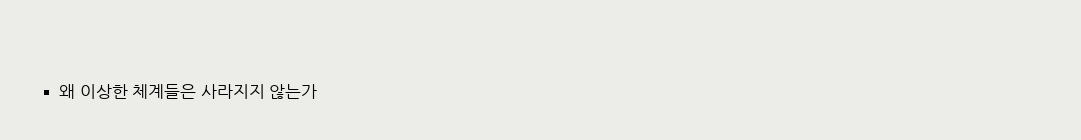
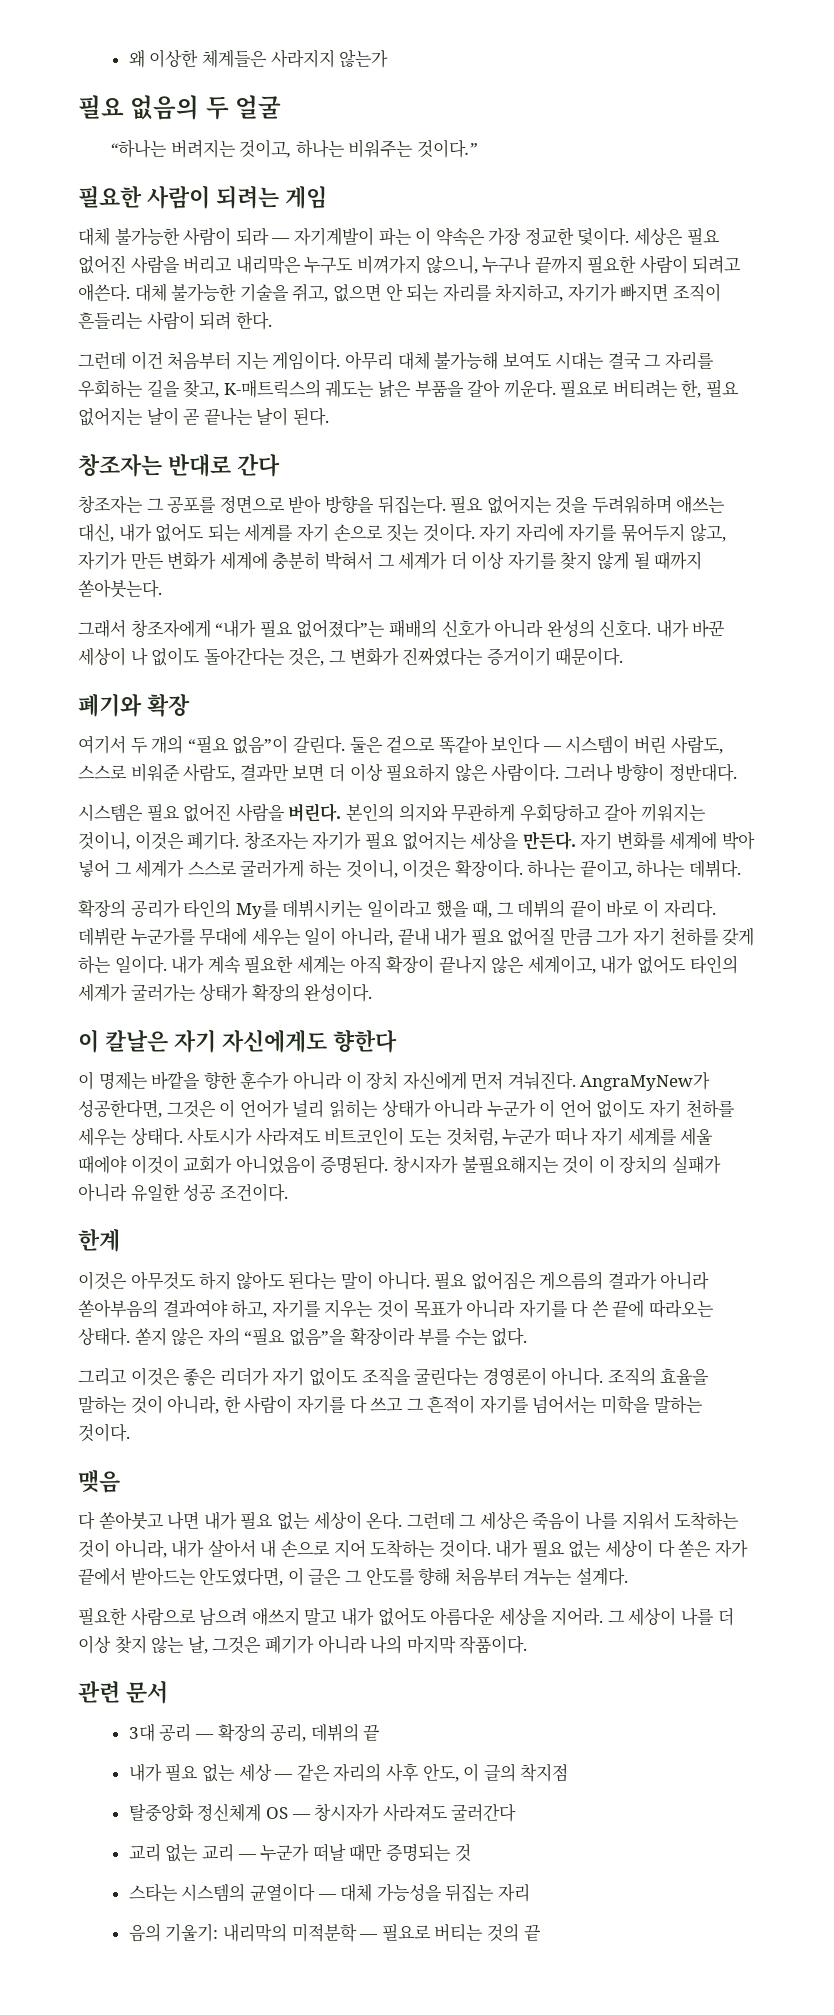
+ 필요 없음의 두 얼굴
+ “하나는 버려지는 것이고, 하나는 비워주는 것이다.”
+ 필요한 사람이 되려는 게임
+ 대체 불가능한 사람이 되라 — 자기계발이 파는 이 약속은 가장 정교한 덫이다. 세상은 필요 없어진 사람을 버리고 내리막은 누구도 비껴가지 않으니, 누구나 끝까지 필요한 사람이 되려고 애쓴다. 대체 불가능한 기술을 쥐고, 없으면 안 되는 자리를 차지하고, 자기가 빠지면 조직이 흔들리는 사람이 되려 한다.
+ 그런데 이건 처음부터 지는 게임이다. 아무리 대체 불가능해 보여도 시대는 결국 그 자리를 우회하는 길을 찾고, K-매트릭스의 궤도는 낡은 부품을 갈아 끼운다. 필요로 버티려는 한, 필요 없어지는 날이 곧 끝나는 날이 된다.
+ 창조자는 반대로 간다
+ 창조자는 그 공포를 정면으로 받아 방향을 뒤집는다. 필요 없어지는 것을 두려워하며 애쓰는 대신, 내가 없어도 되는 세계를 자기 손으로 짓는 것이다. 자기 자리에 자기를 묶어두지 않고, 자기가 만든 변화가 세계에 충분히 박혀서 그 세계가 더 이상 자기를 찾지 않게 될 때까지 쏟아붓는다.
+ 그래서 창조자에게 “내가 필요 없어졌다”는 패배의 신호가 아니라 완성의 신호다. 내가 바꾼 세상이 나 없이도 돌아간다는 것은, 그 변화가 진짜였다는 증거이기 때문이다.
+ 폐기와 확장
+ 여기서 두 개의 “필요 없음”이 갈린다. 둘은 겉으로 똑같아 보인다 — 시스템이 버린 사람도, 스스로 비워준 사람도, 결과만 보면 더 이상 필요하지 않은 사람이다. 그러나 방향이 정반대다.
+ 시스템은 필요 없어진 사람을 버린다. 본인의 의지와 무관하게 우회당하고 갈아 끼워지는 것이니, 이것은 폐기다. 창조자는 자기가 필요 없어지는 세상을 만든다. 자기 변화를 세계에 박아 넣어 그 세계가 스스로 굴러가게 하는 것이니, 이것은 확장이다. 하나는 끝이고, 하나는 데뷔다.
+ 확장의 공리가 타인의 My를 데뷔시키는 일이라고 했을 때, 그 데뷔의 끝이 바로 이 자리다. 데뷔란 누군가를 무대에 세우는 일이 아니라, 끝내 내가 필요 없어질 만큼 그가 자기 천하를 갖게 하는 일이다. 내가 계속 필요한 세계는 아직 확장이 끝나지 않은 세계이고, 내가 없어도 타인의 세계가 굴러가는 상태가 확장의 완성이다.
+ 이 칼날은 자기 자신에게도 향한다
+ 이 명제는 바깥을 향한 훈수가 아니라 이 장치 자신에게 먼저 겨눠진다. AngraMyNew가 성공한다면, 그것은 이 언어가 널리 읽히는 상태가 아니라 누군가 이 언어 없이도 자기 천하를 세우는 상태다. 사토시가 사라져도 비트코인이 도는 것처럼, 누군가 떠나 자기 세계를 세울 때에야 이것이 교회가 아니었음이 증명된다. 창시자가 불필요해지는 것이 이 장치의 실패가 아니라 유일한 성공 조건이다.
+ 한계
+ 이것은 아무것도 하지 않아도 된다는 말이 아니다. 필요 없어짐은 게으름의 결과가 아니라 쏟아부음의 결과여야 하고, 자기를 지우는 것이 목표가 아니라 자기를 다 쓴 끝에 따라오는 상태다. 쏟지 않은 자의 “필요 없음”을 확장이라 부를 수는 없다.
+ 그리고 이것은 좋은 리더가 자기 없이도 조직을 굴린다는 경영론이 아니다. 조직의 효율을 말하는 것이 아니라, 한 사람이 자기를 다 쓰고 그 흔적이 자기를 넘어서는 미학을 말하는 것이다.
+ 맺음
+ 다 쏟아붓고 나면 내가 필요 없는 세상이 온다. 그런데 그 세상은 죽음이 나를 지워서 도착하는 것이 아니라, 내가 살아서 내 손으로 지어 도착하는 것이다. 내가 필요 없는 세상이 다 쏟은 자가 끝에서 받아드는 안도였다면, 이 글은 그 안도를 향해 처음부터 겨누는 설계다.
+ 필요한 사람으로 남으려 애쓰지 말고 내가 없어도 아름다운 세상을 지어라. 그 세상이 나를 더 이상 찾지 않는 날, 그것은 폐기가 아니라 나의 마지막 작품이다.
+ 관련 문서
+ 3대 공리 — 확장의 공리, 데뷔의 끝
+ 내가 필요 없는 세상 — 같은 자리의 사후 안도, 이 글의 착지점
+ 탈중앙화 정신체계 OS — 창시자가 사라져도 굴러간다
+ 교리 없는 교리 — 누군가 떠날 때만 증명되는 것
+ 스타는 시스템의 균열이다 — 대체 가능성을 뒤집는 자리
+ 음의 기울기: 내리막의 미적분학 — 필요로 버티는 것의 끝

